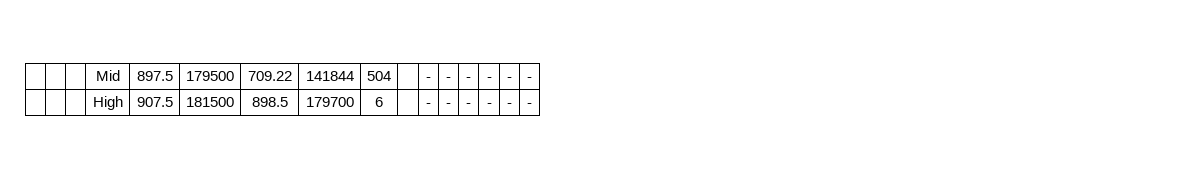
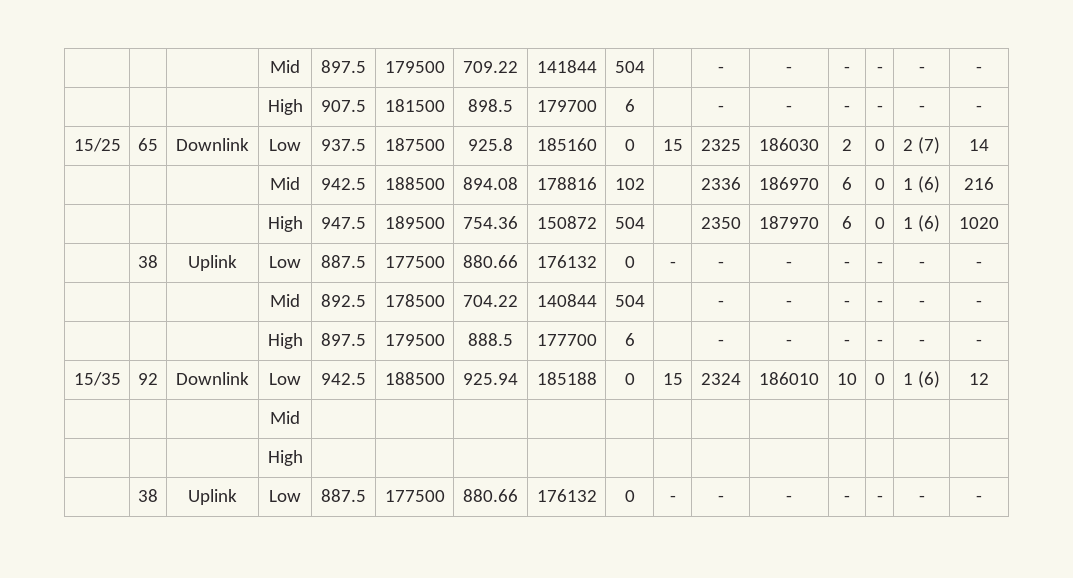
+ 15/25 | 65 | Downlink | Low | 937.5 | 187500 | 925.8 | 185160 | 0 | 15 | 2325 | 186030 | 2 | 0 | 2 (7) | 14
+ | | | Mid | 942.5 | 188500 | 894.08 | 178816 | 102 | | 2336 | 186970 | 6 | 0 | 1 (6) | 216
+ | | | High | 947.5 | 189500 | 754.36 | 150872 | 504 | | 2350 | 187970 | 6 | 0 | 1 (6) | 1020
+ | 38 | Uplink | Low | 887.5 | 177500 | 880.66 | 176132 | 0 | - | - | - | - | - | - | -
+ | | | Mid | 892.5 | 178500 | 704.22 | 140844 | 504 | | - | - | - | - | - | -
+ | | | High | 897.5 | 179500 | 888.5 | 177700 | 6 | | - | - | - | - | - | -
+ 15/35 | 92 | Downlink | Low | 942.5 | 188500 | 925.94 | 185188 | 0 | 15 | 2324 | 186010 | 10 | 0 | 1 (6) | 12
+ | | | Mid | | | | | | | | | | | |
+ | | | High | | | | | | | | | | | |
+ | 38 | Uplink | Low | 887.5 | 177500 | 880.66 | 176132 | 0 | - | - | - | - | - | - | -

